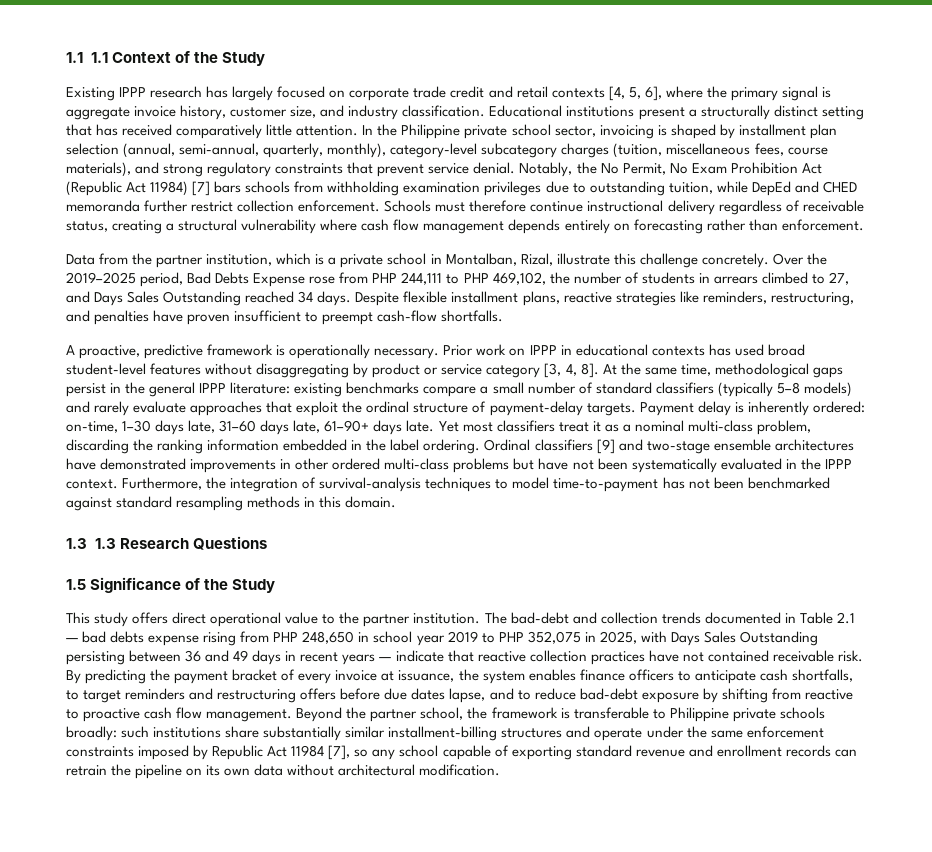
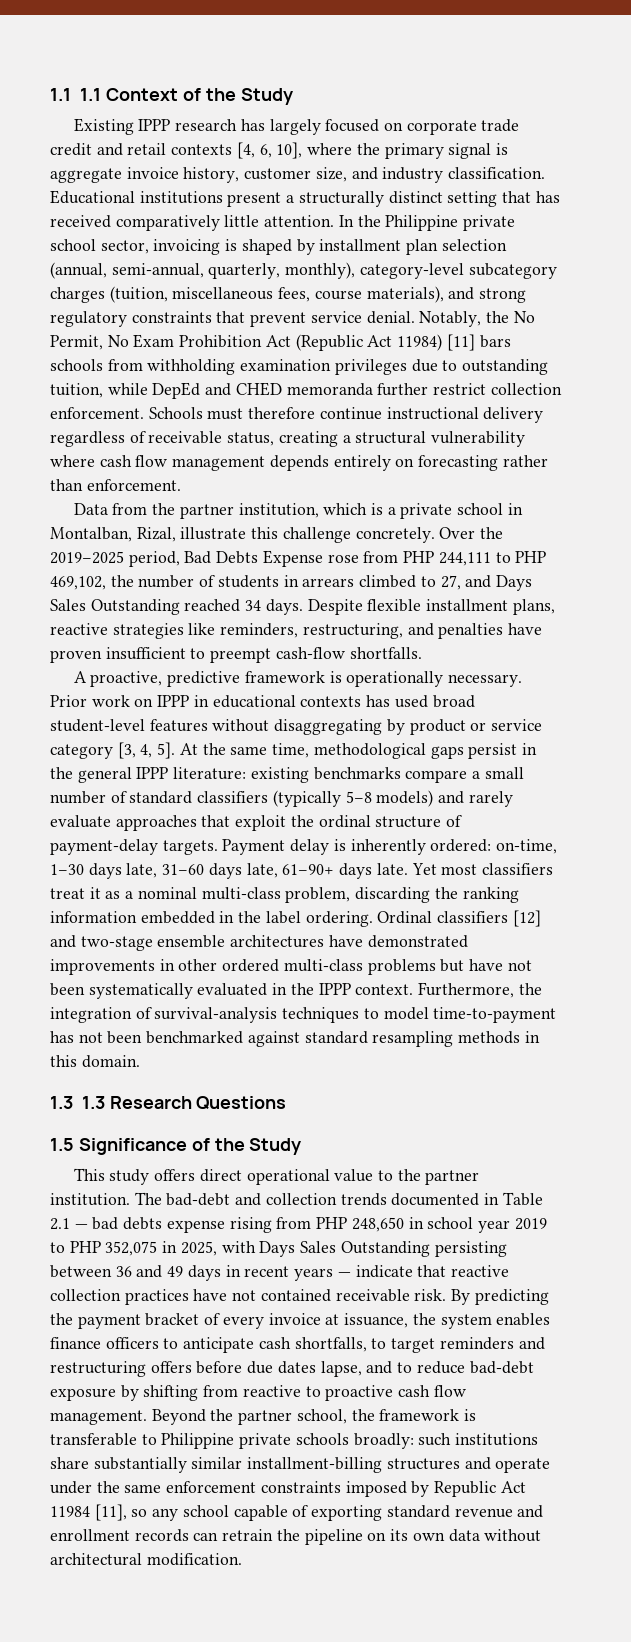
- Existing IPPP research has largely focused on corporate trade credit and retail contexts [4, 5, 6], where the primary signal is aggregate invoice history, customer size, and industry classification.
+ Existing IPPP research has largely focused on corporate trade credit and retail contexts [4, 6, 10], where the primary signal is aggregate invoice history, customer size, and industry classification.
- Notably, the No Permit, No Exam Prohibition Act (Republic Act 11984) [7] bars schools from withholding examination privileges due to outstanding tuition, while DepEd and CHED memoranda further restrict collection enforcement.
+ Notably, the No Permit, No Exam Prohibition Act (Republic Act 11984) [11] bars schools from withholding examination privileges due to outstanding tuition, while DepEd and CHED memoranda further restrict collection enforcement.
- Prior work on IPPP in educational contexts has used broad student-level features without disaggregating by product or service category [3, 4, 8].
+ Prior work on IPPP in educational contexts has used broad student-level features without disaggregating by product or service category [3, 4, 5].
- Ordinal classifiers [9] and two-stage ensemble architectures have demonstrated improvements in other ordered multi-class problems but have not been systematically evaluated in the IPPP context.
+ Ordinal classifiers [12] and two-stage ensemble architectures have demonstrated improvements in other ordered multi-class problems but have not been systematically evaluated in the IPPP context.
- Beyond the partner school, the framework is transferable to Philippine private schools broadly: such institutions share substantially similar installment-billing structures and operate under the same enforcement constraints imposed by Republic Act 11984 [7], so any school capable of exporting standard revenue and enrollment records can retrain the pipeline on its own data without architectural modification.
+ Beyond the partner school, the framework is transferable to Philippine private schools broadly: such institutions share substantially similar installment-billing structures and operate under the same enforcement constraints imposed by Republic Act 11984 [11], so any school capable of exporting standard revenue and enrollment records can retrain the pipeline on its own data without architectural modification.

